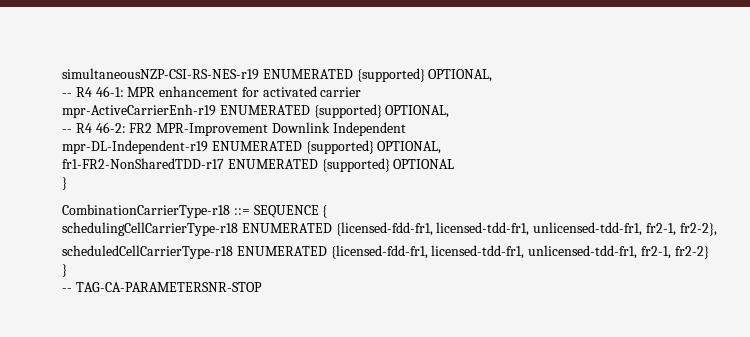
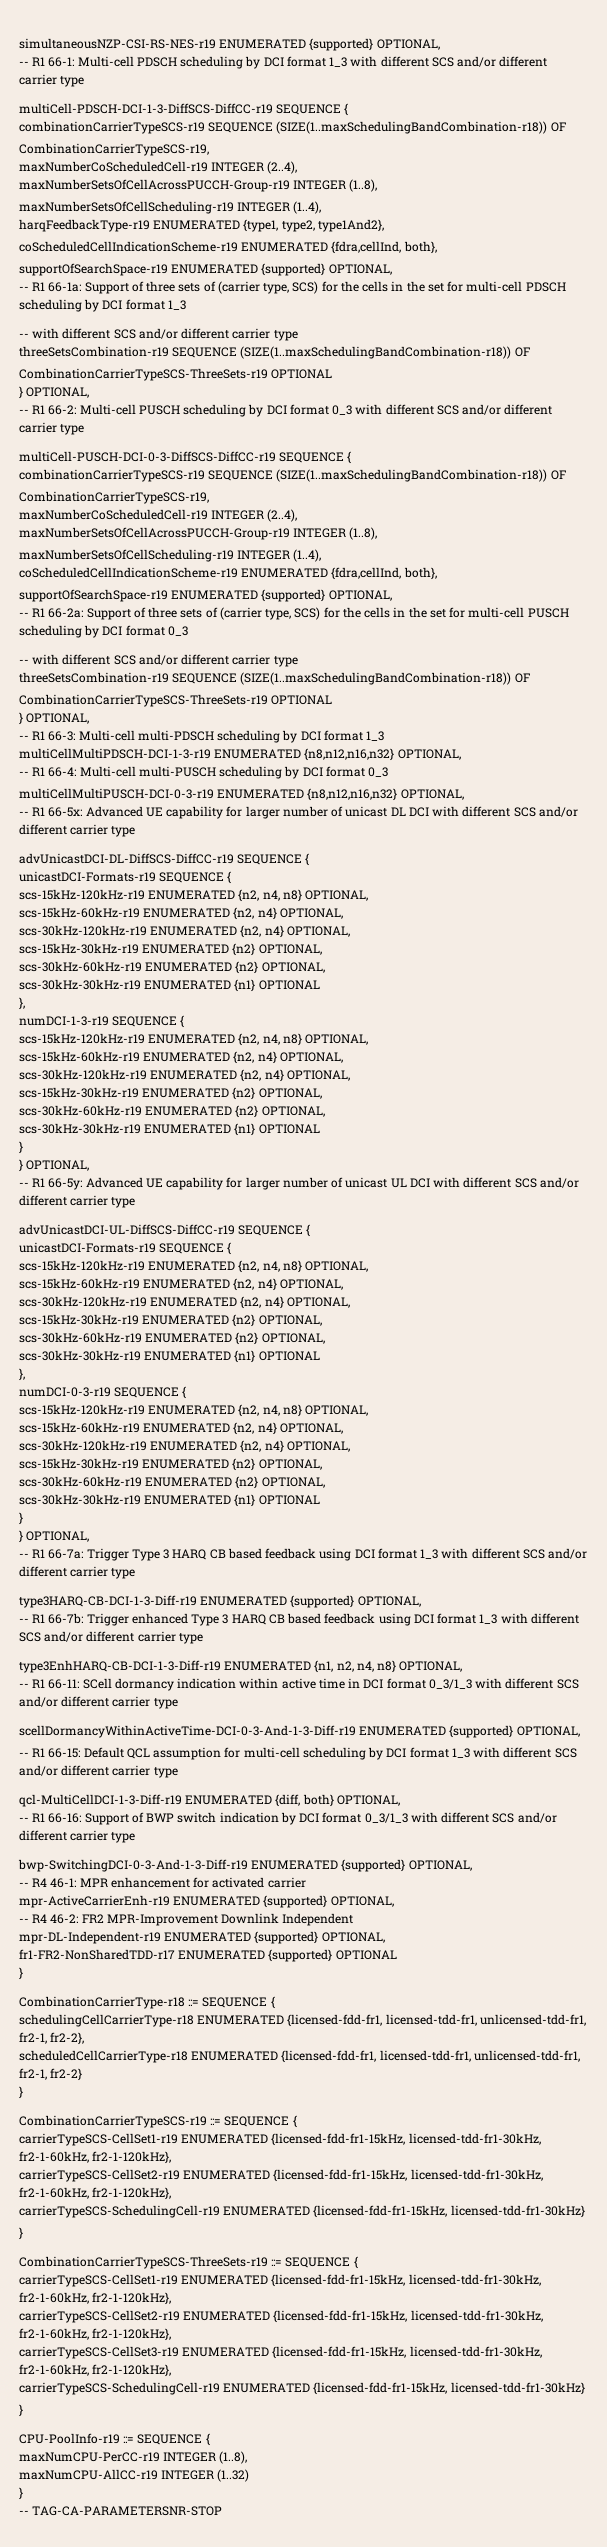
+ -- R1 66-1: Multi-cell PDSCH scheduling by DCI format 1_3 with different SCS and/or different carrier type
+ multiCell-PDSCH-DCI-1-3-DiffSCS-DiffCC-r19 SEQUENCE {
+ combinationCarrierTypeSCS-r19 SEQUENCE (SIZE(1..maxSchedulingBandCombination-r18)) OF
+ CombinationCarrierTypeSCS-r19,
+ maxNumberCoScheduledCell-r19 INTEGER (2..4),
+ maxNumberSetsOfCellAcrossPUCCH-Group-r19 INTEGER (1..8),
+ maxNumberSetsOfCellScheduling-r19 INTEGER (1..4),
+ harqFeedbackType-r19 ENUMERATED {type1, type2, type1And2},
+ coScheduledCellIndicationScheme-r19 ENUMERATED {fdra,cellInd, both},
+ supportOfSearchSpace-r19 ENUMERATED {supported} OPTIONAL,
+ -- R1 66-1a: Support of three sets of (carrier type, SCS) for the cells in the set for multi-cell PDSCH scheduling by DCI format 1_3
+ -- with different SCS and/or different carrier type
+ threeSetsCombination-r19 SEQUENCE (SIZE(1..maxSchedulingBandCombination-r18)) OF
+ CombinationCarrierTypeSCS-ThreeSets-r19 OPTIONAL
+ } OPTIONAL,
+ -- R1 66-2: Multi-cell PUSCH scheduling by DCI format 0_3 with different SCS and/or different carrier type
+ multiCell-PUSCH-DCI-0-3-DiffSCS-DiffCC-r19 SEQUENCE {
+ combinationCarrierTypeSCS-r19 SEQUENCE (SIZE(1..maxSchedulingBandCombination-r18)) OF
+ CombinationCarrierTypeSCS-r19,
+ maxNumberCoScheduledCell-r19 INTEGER (2..4),
+ maxNumberSetsOfCellAcrossPUCCH-Group-r19 INTEGER (1..8),
+ maxNumberSetsOfCellScheduling-r19 INTEGER (1..4),
+ coScheduledCellIndicationScheme-r19 ENUMERATED {fdra,cellInd, both},
+ supportOfSearchSpace-r19 ENUMERATED {supported} OPTIONAL,
+ -- R1 66-2a: Support of three sets of (carrier type, SCS) for the cells in the set for multi-cell PUSCH scheduling by DCI format 0_3
+ -- with different SCS and/or different carrier type
+ threeSetsCombination-r19 SEQUENCE (SIZE(1..maxSchedulingBandCombination-r18)) OF
+ CombinationCarrierTypeSCS-ThreeSets-r19 OPTIONAL
+ } OPTIONAL,
+ -- R1 66-3: Multi-cell multi-PDSCH scheduling by DCI format 1_3
+ multiCellMultiPDSCH-DCI-1-3-r19 ENUMERATED {n8,n12,n16,n32} OPTIONAL,
+ -- R1 66-4: Multi-cell multi-PUSCH scheduling by DCI format 0_3
+ multiCellMultiPUSCH-DCI-0-3-r19 ENUMERATED {n8,n12,n16,n32} OPTIONAL,
+ -- R1 66-5x: Advanced UE capability for larger number of unicast DL DCI with different SCS and/or different carrier type
+ advUnicastDCI-DL-DiffSCS-DiffCC-r19 SEQUENCE {
+ unicastDCI-Formats-r19 SEQUENCE {
+ scs-15kHz-120kHz-r19 ENUMERATED {n2, n4, n8} OPTIONAL,
+ scs-15kHz-60kHz-r19 ENUMERATED {n2, n4} OPTIONAL,
+ scs-30kHz-120kHz-r19 ENUMERATED {n2, n4} OPTIONAL,
+ scs-15kHz-30kHz-r19 ENUMERATED {n2} OPTIONAL,
+ scs-30kHz-60kHz-r19 ENUMERATED {n2} OPTIONAL,
+ scs-30kHz-30kHz-r19 ENUMERATED {n1} OPTIONAL
+ },
+ numDCI-1-3-r19 SEQUENCE {
+ scs-15kHz-120kHz-r19 ENUMERATED {n2, n4, n8} OPTIONAL,
+ scs-15kHz-60kHz-r19 ENUMERATED {n2, n4} OPTIONAL,
+ scs-30kHz-120kHz-r19 ENUMERATED {n2, n4} OPTIONAL,
+ scs-15kHz-30kHz-r19 ENUMERATED {n2} OPTIONAL,
+ scs-30kHz-60kHz-r19 ENUMERATED {n2} OPTIONAL,
+ scs-30kHz-30kHz-r19 ENUMERATED {n1} OPTIONAL
+ }
+ } OPTIONAL,
+ -- R1 66-5y: Advanced UE capability for larger number of unicast UL DCI with different SCS and/or different carrier type
+ advUnicastDCI-UL-DiffSCS-DiffCC-r19 SEQUENCE {
+ unicastDCI-Formats-r19 SEQUENCE {
+ scs-15kHz-120kHz-r19 ENUMERATED {n2, n4, n8} OPTIONAL,
+ scs-15kHz-60kHz-r19 ENUMERATED {n2, n4} OPTIONAL,
+ scs-30kHz-120kHz-r19 ENUMERATED {n2, n4} OPTIONAL,
+ scs-15kHz-30kHz-r19 ENUMERATED {n2} OPTIONAL,
+ scs-30kHz-60kHz-r19 ENUMERATED {n2} OPTIONAL,
+ scs-30kHz-30kHz-r19 ENUMERATED {n1} OPTIONAL
+ },
+ numDCI-0-3-r19 SEQUENCE {
+ scs-15kHz-120kHz-r19 ENUMERATED {n2, n4, n8} OPTIONAL,
+ scs-15kHz-60kHz-r19 ENUMERATED {n2, n4} OPTIONAL,
+ scs-30kHz-120kHz-r19 ENUMERATED {n2, n4} OPTIONAL,
+ scs-15kHz-30kHz-r19 ENUMERATED {n2} OPTIONAL,
+ scs-30kHz-60kHz-r19 ENUMERATED {n2} OPTIONAL,
+ scs-30kHz-30kHz-r19 ENUMERATED {n1} OPTIONAL
+ }
+ } OPTIONAL,
+ -- R1 66-7a: Trigger Type 3 HARQ CB based feedback using DCI format 1_3 with different SCS and/or different carrier type
+ type3HARQ-CB-DCI-1-3-Diff-r19 ENUMERATED {supported} OPTIONAL,
+ -- R1 66-7b: Trigger enhanced Type 3 HARQ CB based feedback using DCI format 1_3 with different SCS and/or different carrier type
+ type3EnhHARQ-CB-DCI-1-3-Diff-r19 ENUMERATED {n1, n2, n4, n8} OPTIONAL,
+ -- R1 66-11: SCell dormancy indication within active time in DCI format 0_3/1_3 with different SCS and/or different carrier type
+ scellDormancyWithinActiveTime-DCI-0-3-And-1-3-Diff-r19 ENUMERATED {supported} OPTIONAL,
+ -- R1 66-15: Default QCL assumption for multi-cell scheduling by DCI format 1_3 with different SCS and/or different carrier type
+ qcl-MultiCellDCI-1-3-Diff-r19 ENUMERATED {diff, both} OPTIONAL,
+ -- R1 66-16: Support of BWP switch indication by DCI format 0_3/1_3 with different SCS and/or different carrier type
+ bwp-SwitchingDCI-0-3-And-1-3-Diff-r19 ENUMERATED {supported} OPTIONAL,
+ CombinationCarrierTypeSCS-r19 ::= SEQUENCE {
+ carrierTypeSCS-CellSet1-r19 ENUMERATED {licensed-fdd-fr1-15kHz, licensed-tdd-fr1-30kHz, fr2-1-60kHz, fr2-1-120kHz},
+ carrierTypeSCS-CellSet2-r19 ENUMERATED {licensed-fdd-fr1-15kHz, licensed-tdd-fr1-30kHz, fr2-1-60kHz, fr2-1-120kHz},
+ carrierTypeSCS-SchedulingCell-r19 ENUMERATED {licensed-fdd-fr1-15kHz, licensed-tdd-fr1-30kHz}
+ }
+ CombinationCarrierTypeSCS-ThreeSets-r19 ::= SEQUENCE {
+ carrierTypeSCS-CellSet1-r19 ENUMERATED {licensed-fdd-fr1-15kHz, licensed-tdd-fr1-30kHz, fr2-1-60kHz, fr2-1-120kHz},
+ carrierTypeSCS-CellSet2-r19 ENUMERATED {licensed-fdd-fr1-15kHz, licensed-tdd-fr1-30kHz, fr2-1-60kHz, fr2-1-120kHz},
+ carrierTypeSCS-CellSet3-r19 ENUMERATED {licensed-fdd-fr1-15kHz, licensed-tdd-fr1-30kHz, fr2-1-60kHz, fr2-1-120kHz},
+ carrierTypeSCS-SchedulingCell-r19 ENUMERATED {licensed-fdd-fr1-15kHz, licensed-tdd-fr1-30kHz}
+ }
+ CPU-PoolInfo-r19 ::= SEQUENCE {
+ maxNumCPU-PerCC-r19 INTEGER (1..8),
+ maxNumCPU-AllCC-r19 INTEGER (1..32)
+ }

